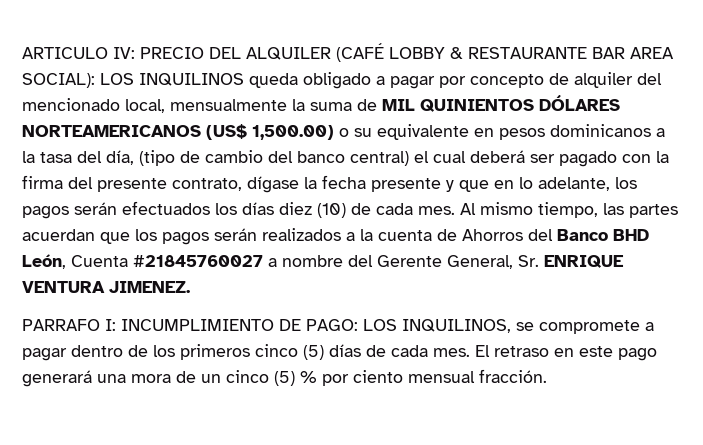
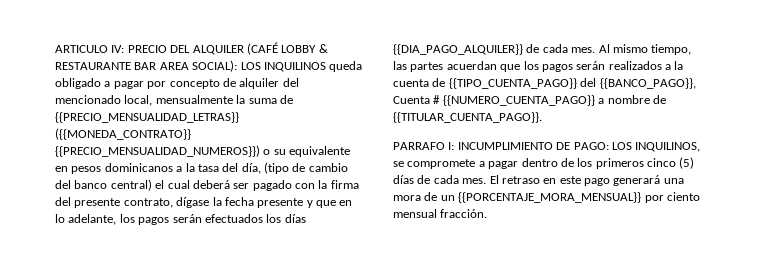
- LOS INQUILINOS queda obligado a pagar por concepto de alquiler del mencionado local, mensualmente la suma de MIL QUINIENTOS DÓLARES NORTEAMERICANOS (US$ 1,500.00) o su equivalente en pesos dominicanos a la tasa del día, (tipo de cambio del banco central) el cual deberá ser pagado con la firma del presente contrato, dígase la fecha presente y que en lo adelante, los pagos serán efectuados los días diez (10) de cada mes.
+ LOS INQUILINOS queda obligado a pagar por concepto de alquiler del mencionado local, mensualmente la suma de {{PRECIO_MENSUALIDAD_LETRAS}} ({{MONEDA_CONTRATO}} {{PRECIO_MENSUALIDAD_NUMEROS}}) o su equivalente en pesos dominicanos a la tasa del día, (tipo de cambio del banco central) el cual deberá ser pagado con la firma del presente contrato, dígase la fecha presente y que en lo adelante, los pagos serán efectuados los días {{DIA_PAGO_ALQUILER}} de cada mes.
- Al mismo tiempo, las partes acuerdan que los pagos serán realizados a la cuenta de Ahorros del Banco BHD León, Cuenta #21845760027 a nombre del Gerente General, Sr. ENRIQUE VENTURA JIMENEZ.
+ Al mismo tiempo, las partes acuerdan que los pagos serán realizados a la cuenta de {{TIPO_CUENTA_PAGO}} del {{BANCO_PAGO}}, Cuenta # {{NUMERO_CUENTA_PAGO}} a nombre de {{TITULAR_CUENTA_PAGO}}.
- El retraso en este pago generará una mora de un cinco (5) % por ciento mensual fracción.
+ El retraso en este pago generará una mora de un {{PORCENTAJE_MORA_MENSUAL}} por ciento mensual fracción.

